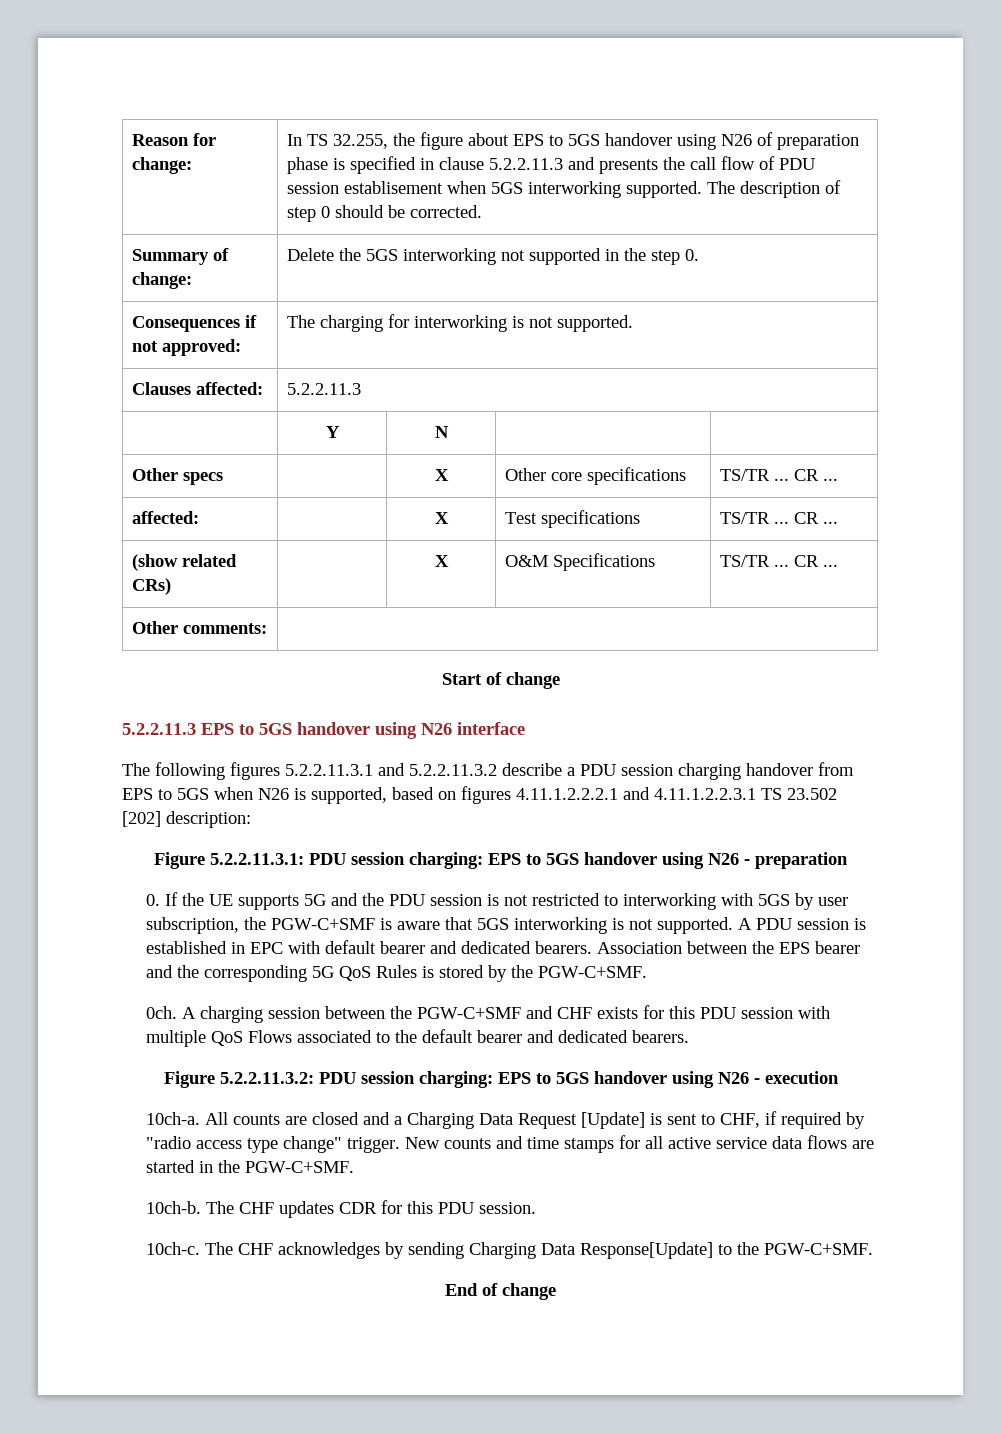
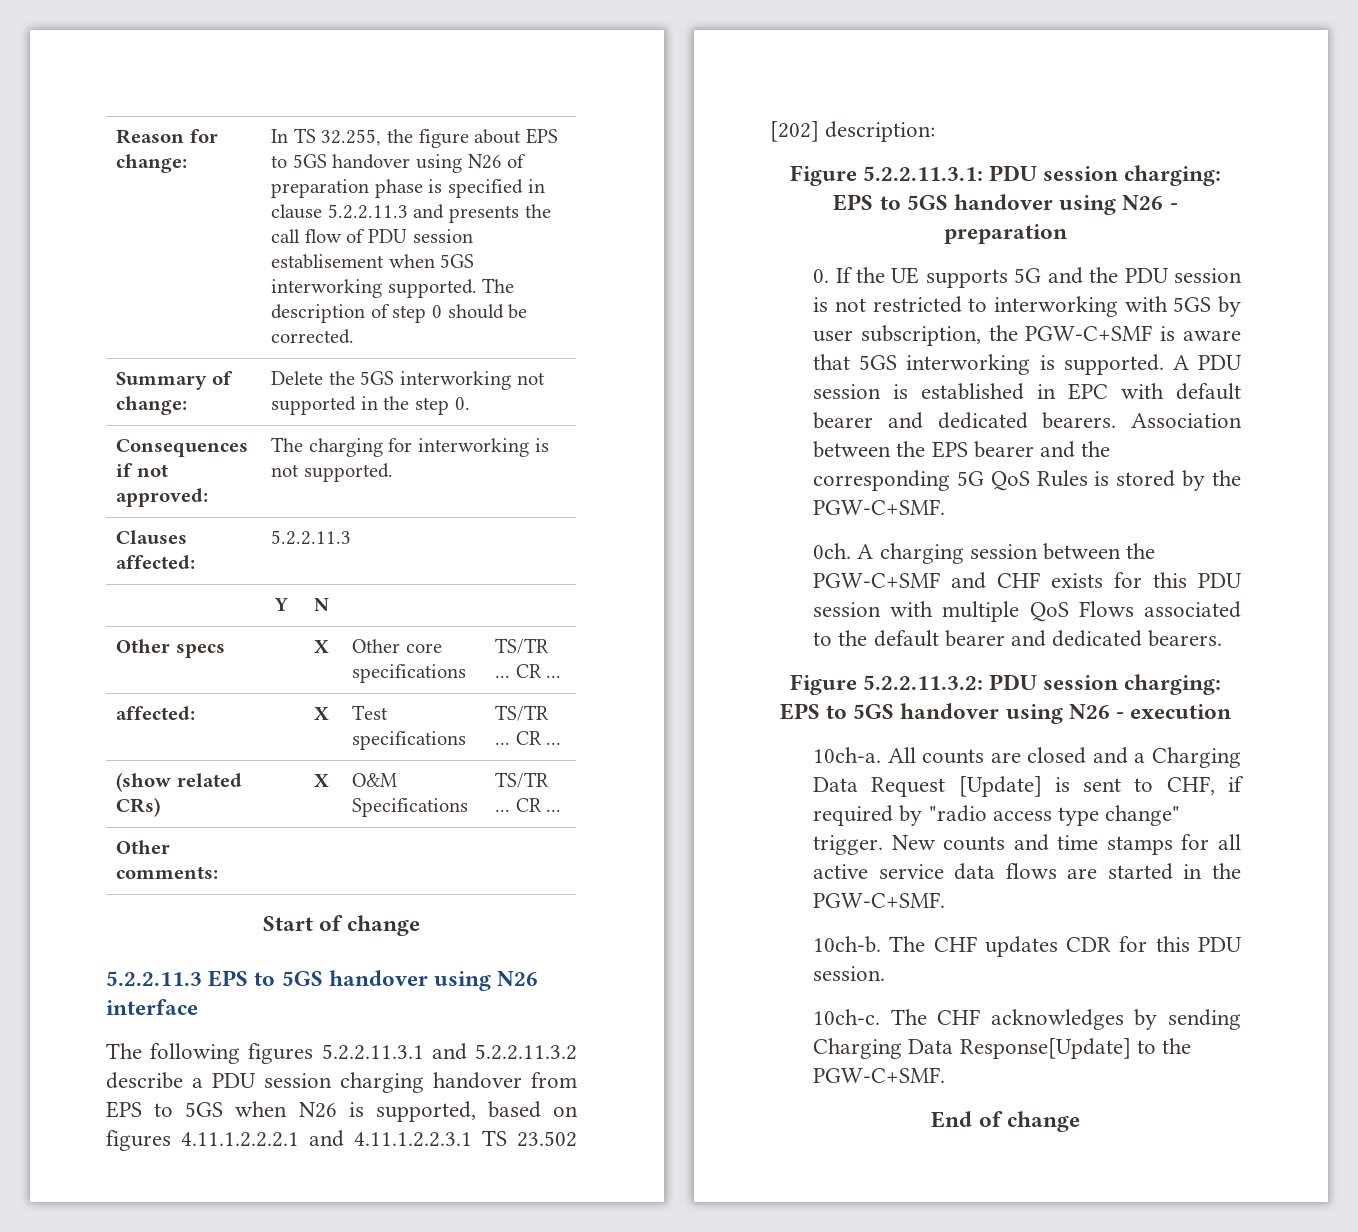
- 0. If the UE supports 5G and the PDU session is not restricted to interworking with 5GS by user subscription, the PGW-C+SMF is aware that 5GS interworking is not supported.
+ 0. If the UE supports 5G and the PDU session is not restricted to interworking with 5GS by user subscription, the PGW-C+SMF is aware that 5GS interworking is supported.

